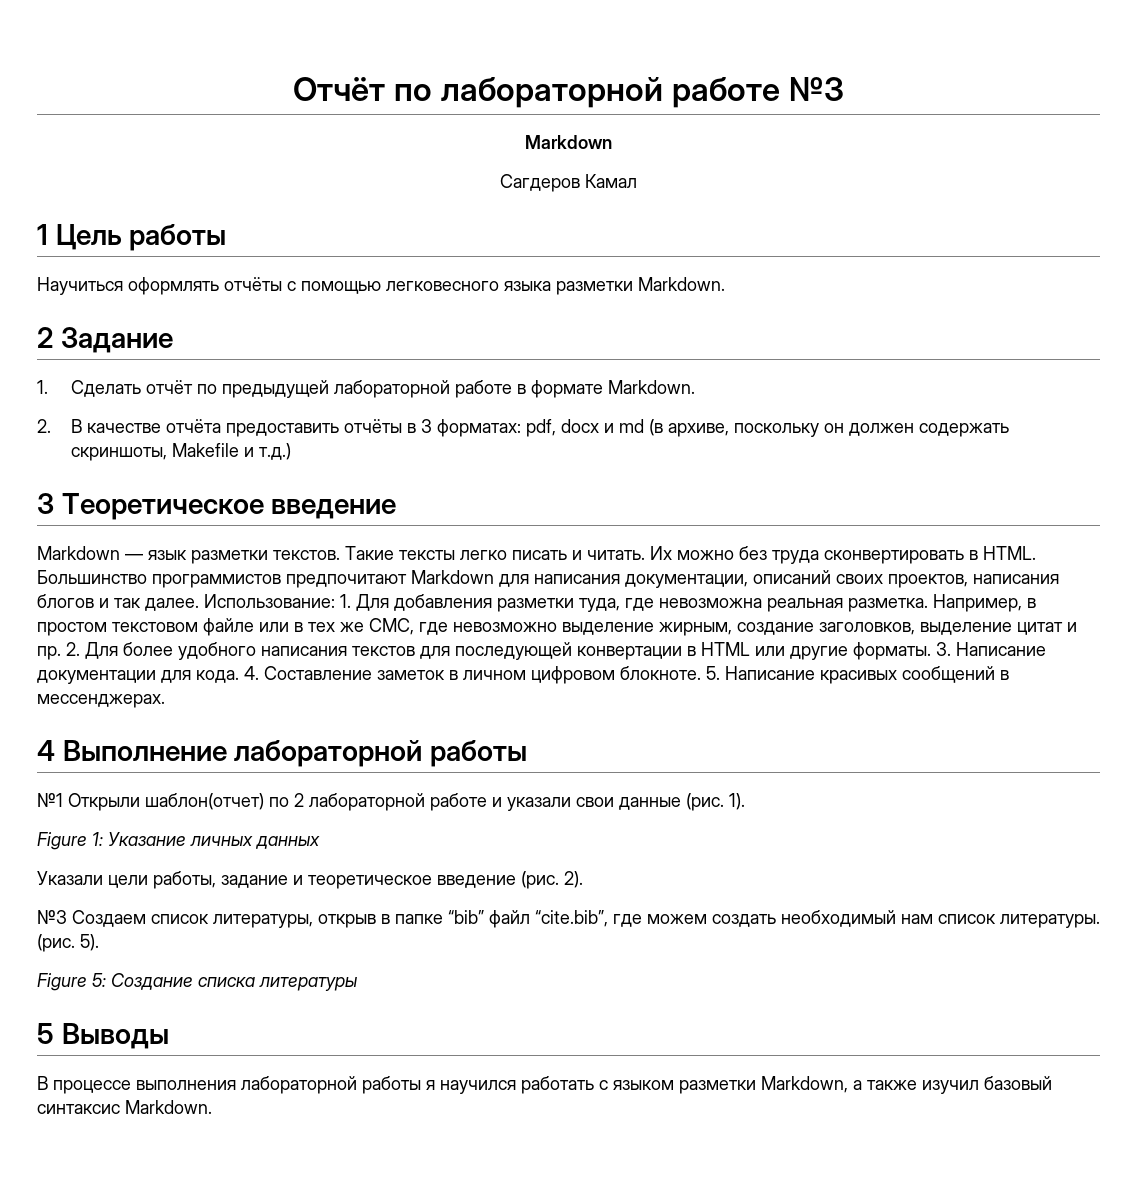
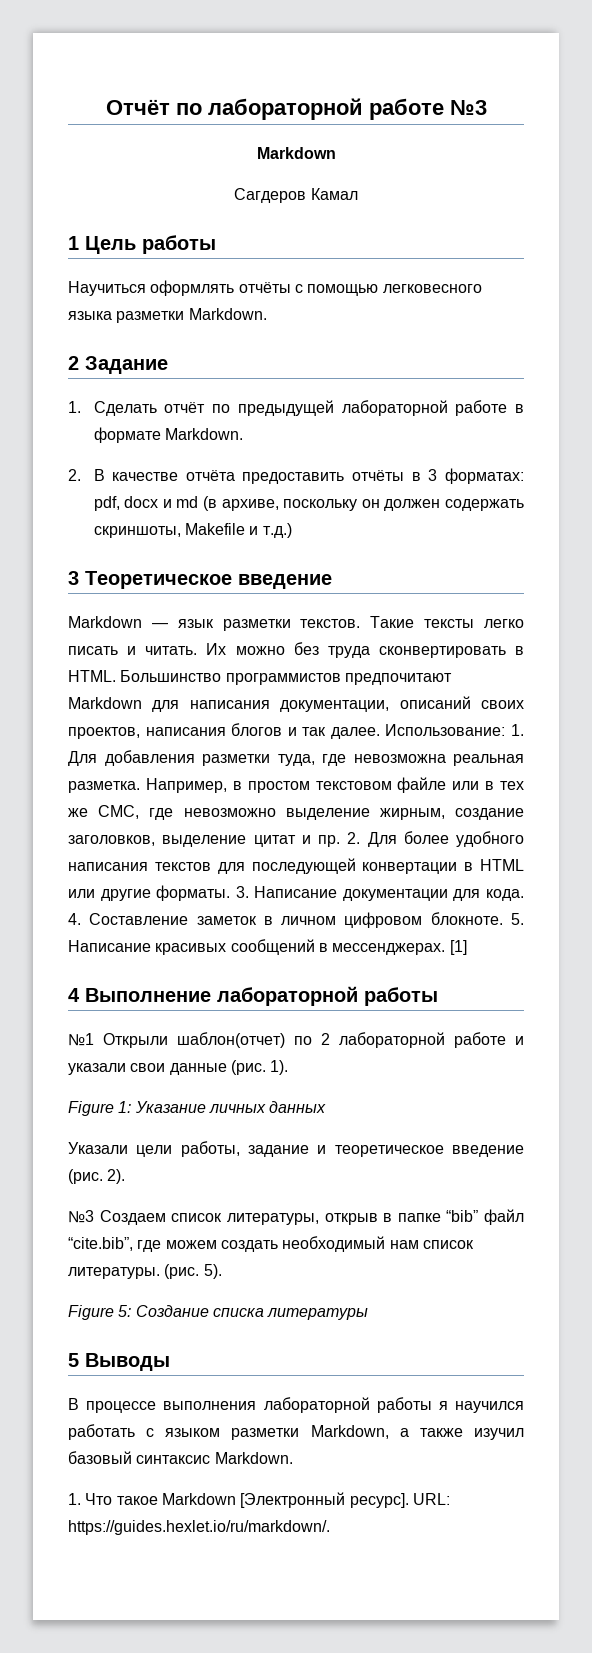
+ [1]
+ 1. Что такое Markdown [Электронный ресурс]. URL: https://guides.hexlet.io/ru/markdown/.

